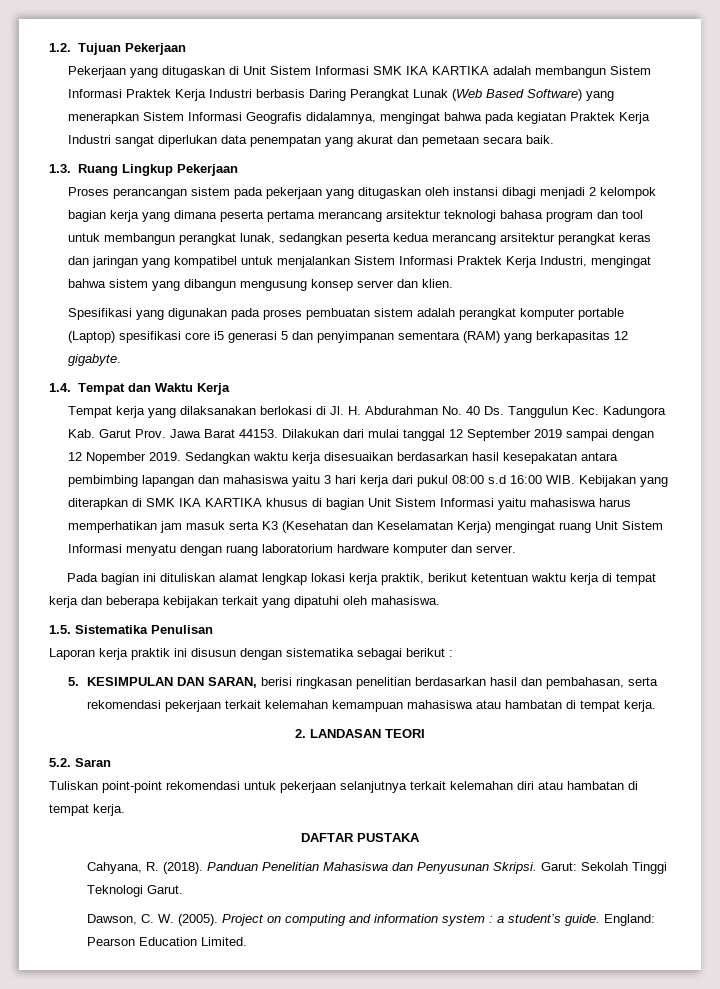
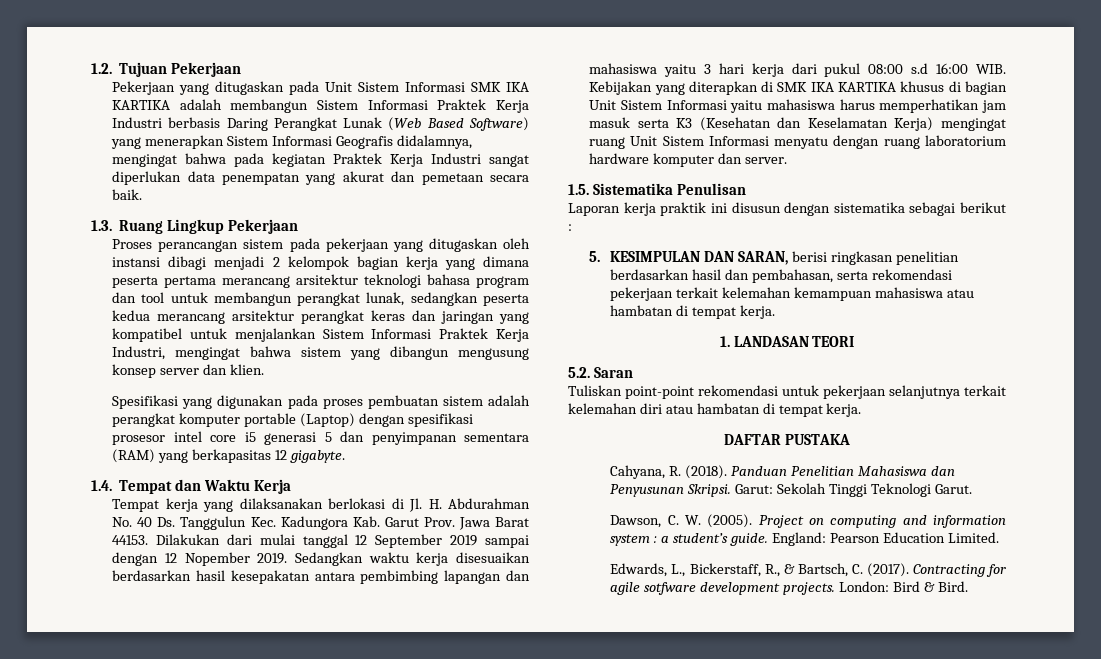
- Pekerjaan yang ditugaskan di Unit Sistem Informasi SMK IKA KARTIKA adalah membangun Sistem Informasi Praktek Kerja Industri berbasis Daring Perangkat Lunak (Web Based Software) yang menerapkan Sistem Informasi Geografis didalamnya, mengingat bahwa pada kegiatan Praktek Kerja Industri sangat diperlukan data penempatan yang akurat dan pemetaan secara baik.
+ Pekerjaan yang ditugaskan pada Unit Sistem Informasi SMK IKA KARTIKA adalah membangun Sistem Informasi Praktek Kerja Industri berbasis Daring Perangkat Lunak (Web Based Software) yang menerapkan Sistem Informasi Geografis didalamnya, mengingat bahwa pada kegiatan Praktek Kerja Industri sangat diperlukan data penempatan yang akurat dan pemetaan secara baik.
- Spesifikasi yang digunakan pada proses pembuatan sistem adalah perangkat komputer portable (Laptop) spesifikasi core i5 generasi 5 dan penyimpanan sementara (RAM) yang berkapasitas 12 gigabyte.
+ Spesifikasi yang digunakan pada proses pembuatan sistem adalah perangkat komputer portable (Laptop) dengan spesifikasi prosesor intel core i5 generasi 5 dan penyimpanan sementara (RAM) yang berkapasitas 12 gigabyte.
- Pada bagian ini dituliskan alamat lengkap lokasi kerja praktik, berikut ketentuan waktu kerja di tempat kerja dan beberapa kebijakan terkait yang dipatuhi oleh mahasiswa.
- 2. LANDASAN TEORI
+ 1. LANDASAN TEORI
+ Edwards, L., Bickerstaff, R., & Bartsch, C. (2017). Contracting for agile sotfware development projects. London: Bird & Bird.

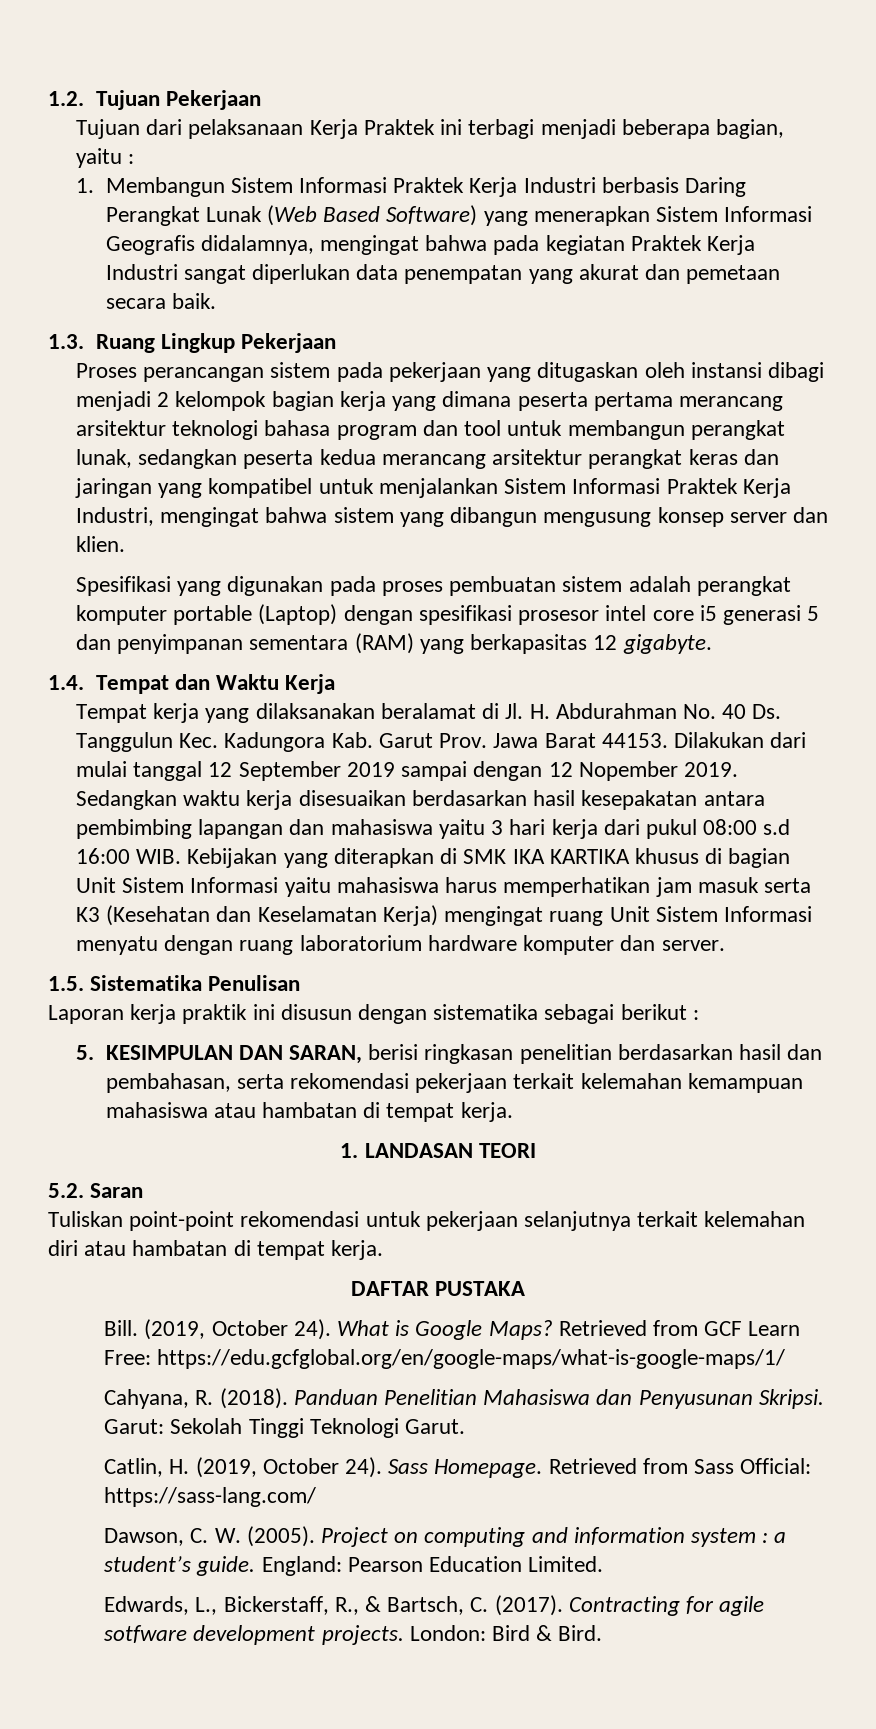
- Pekerjaan yang ditugaskan pada Unit Sistem Informasi SMK IKA KARTIKA adalah membangun Sistem Informasi Praktek Kerja Industri berbasis Daring Perangkat Lunak (Web Based Software) yang menerapkan Sistem Informasi Geografis didalamnya, mengingat bahwa pada kegiatan Praktek Kerja Industri sangat diperlukan data penempatan yang akurat dan pemetaan secara baik.
+ Tujuan dari pelaksanaan Kerja Praktek ini terbagi menjadi beberapa bagian, yaitu :
+ 1. Membangun Sistem Informasi Praktek Kerja Industri berbasis Daring Perangkat Lunak (Web Based Software) yang menerapkan Sistem Informasi Geografis didalamnya, mengingat bahwa pada kegiatan Praktek Kerja Industri sangat diperlukan data penempatan yang akurat dan pemetaan secara baik.
- Tempat kerja yang dilaksanakan berlokasi di Jl. H. Abdurahman No. 40 Ds. Tanggulun Kec. Kadungora Kab. Garut Prov.
+ Tempat kerja yang dilaksanakan beralamat di Jl. H. Abdurahman No. 40 Ds. Tanggulun Kec. Kadungora Kab. Garut Prov.
+ Bill. (2019, October 24). What is Google Maps? Retrieved from GCF Learn Free: https://edu.gcfglobal.org/en/google-maps/what-is-google-maps/1/
+ Catlin, H. (2019, October 24). Sass Homepage. Retrieved from Sass Official: https://sass-lang.com/

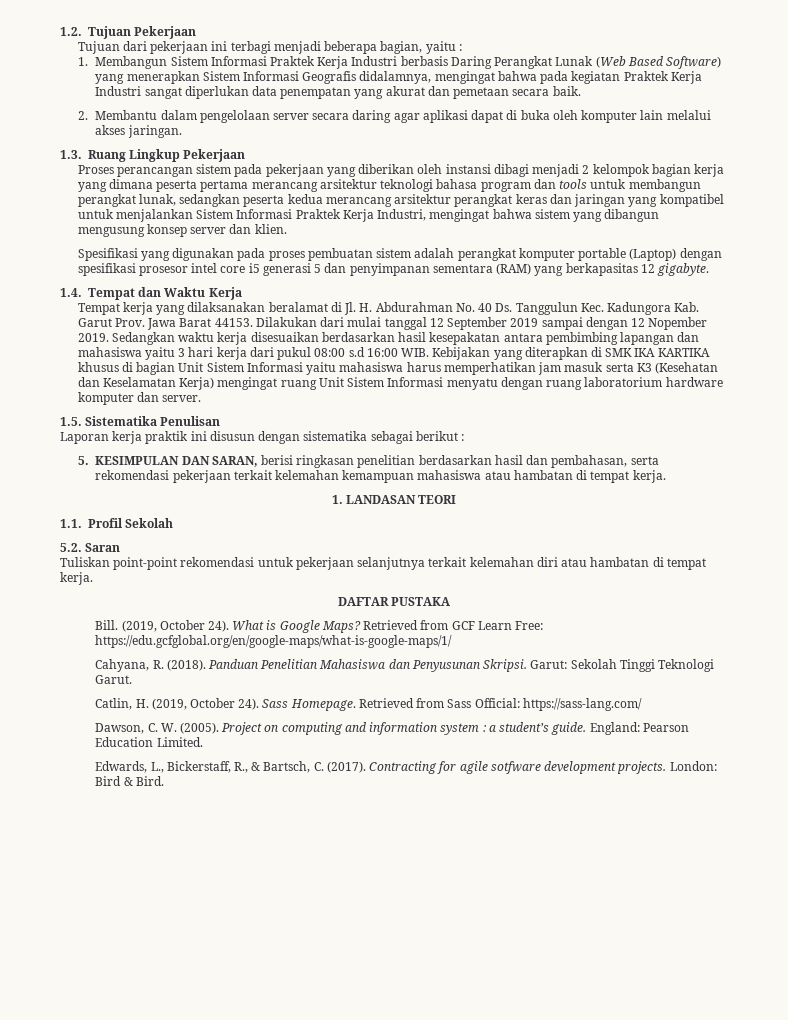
- Tujuan dari pelaksanaan Kerja Praktek ini terbagi menjadi beberapa bagian, yaitu :
+ Tujuan dari pekerjaan ini terbagi menjadi beberapa bagian, yaitu :
+ 2. Membantu dalam pengelolaan server secara daring agar aplikasi dapat di buka oleh komputer lain melalui akses jaringan.
- Proses perancangan sistem pada pekerjaan yang ditugaskan oleh instansi dibagi menjadi 2 kelompok bagian kerja yang dimana peserta pertama merancang arsitektur teknologi bahasa program dan tool untuk membangun perangkat lunak, sedangkan peserta kedua merancang arsitektur perangkat keras dan jaringan yang kompatibel untuk menjalankan Sistem Informasi Praktek Kerja Industri, mengingat bahwa sistem yang dibangun mengusung konsep server dan klien.
+ Proses perancangan sistem pada pekerjaan yang diberikan oleh instansi dibagi menjadi 2 kelompok bagian kerja yang dimana peserta pertama merancang arsitektur teknologi bahasa program dan tools untuk membangun perangkat lunak, sedangkan peserta kedua merancang arsitektur perangkat keras dan jaringan yang kompatibel untuk menjalankan Sistem Informasi Praktek Kerja Industri, mengingat bahwa sistem yang dibangun mengusung konsep server dan klien.
+ 1.1. Profil Sekolah

